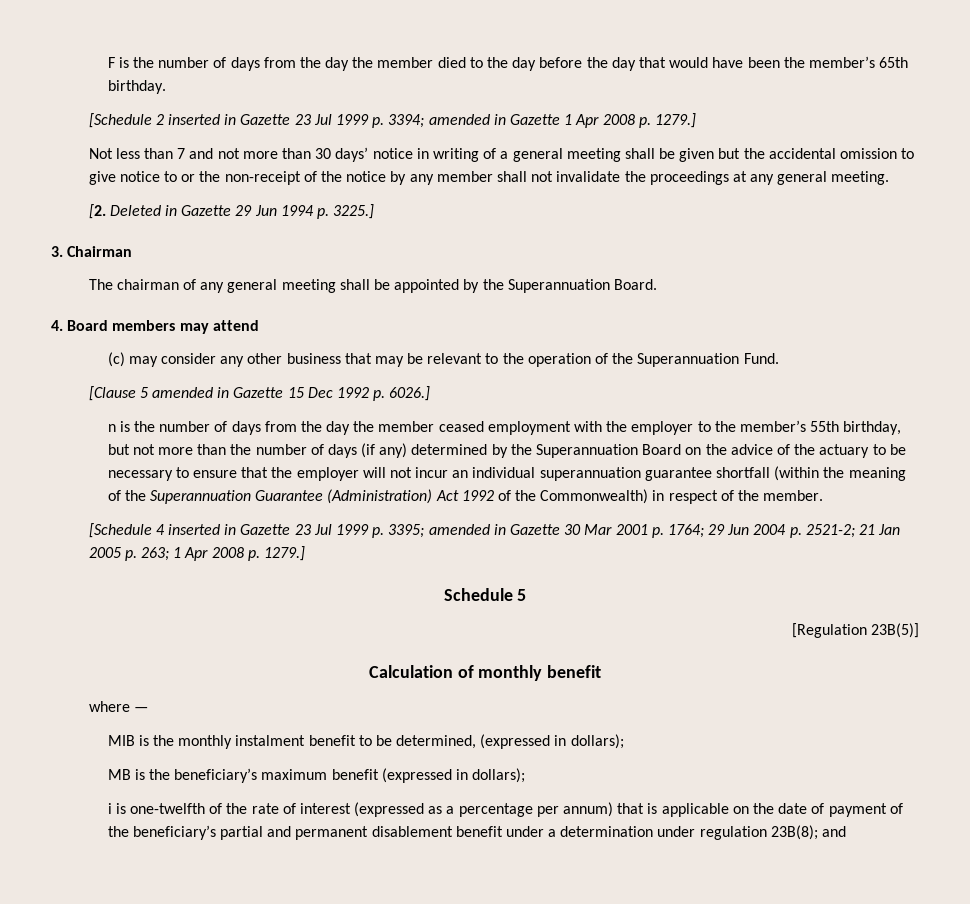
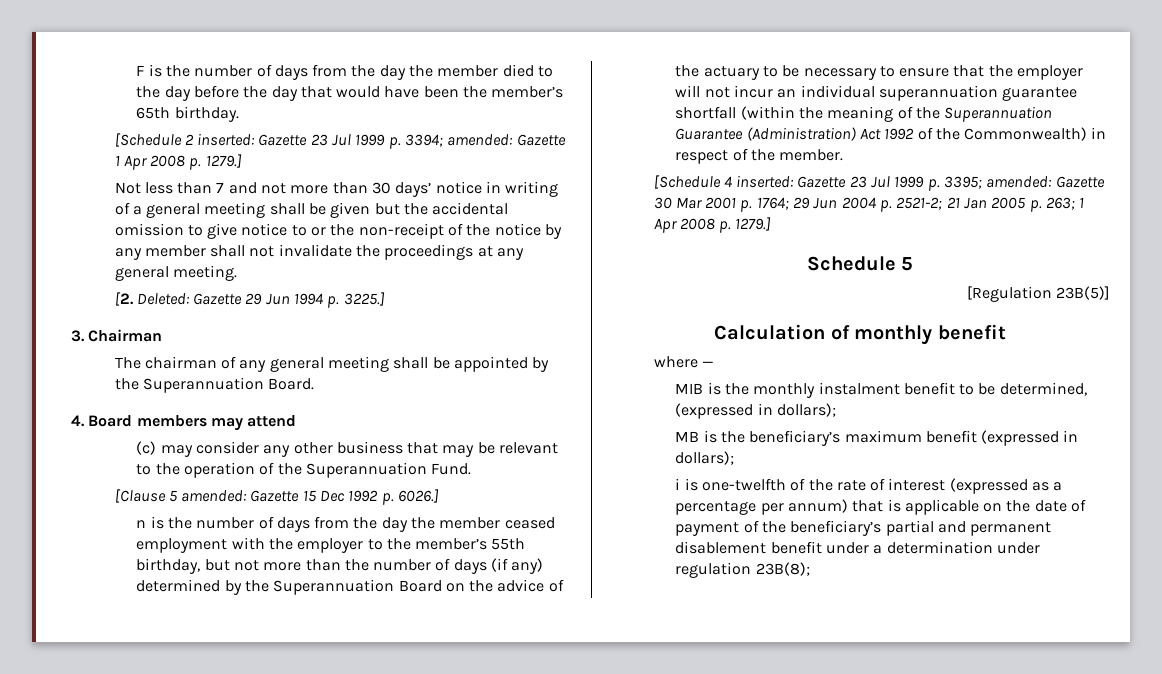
- [Schedule 2 inserted in Gazette 23 Jul 1999 p. 3394; amended in Gazette 1 Apr 2008 p. 1279.]
+ [Schedule 2 inserted: Gazette 23 Jul 1999 p. 3394; amended: Gazette 1 Apr 2008 p. 1279.]
- [2. Deleted in Gazette 29 Jun 1994 p. 3225.]
+ [2. Deleted: Gazette 29 Jun 1994 p. 3225.]
- [Clause 5 amended in Gazette 15 Dec 1992 p. 6026.]
+ [Clause 5 amended: Gazette 15 Dec 1992 p. 6026.]
- [Schedule 4 inserted in Gazette 23 Jul 1999 p. 3395; amended in Gazette 30 Mar 2001 p. 1764; 29 Jun 2004 p. 2521-2; 21 Jan 2005 p. 263; 1 Apr 2008 p. 1279.]
+ [Schedule 4 inserted: Gazette 23 Jul 1999 p. 3395; amended: Gazette 30 Mar 2001 p. 1764; 29 Jun 2004 p. 2521-2; 21 Jan 2005 p. 263; 1 Apr 2008 p. 1279.]
- i is one-twelfth of the rate of interest (expressed as a percentage per annum) that is applicable on the date of payment of the beneficiary’s partial and permanent disablement benefit under a determination under regulation 23B(8); and
+ i is one-twelfth of the rate of interest (expressed as a percentage per annum) that is applicable on the date of payment of the beneficiary’s partial and permanent disablement benefit under a determination under regulation 23B(8);

